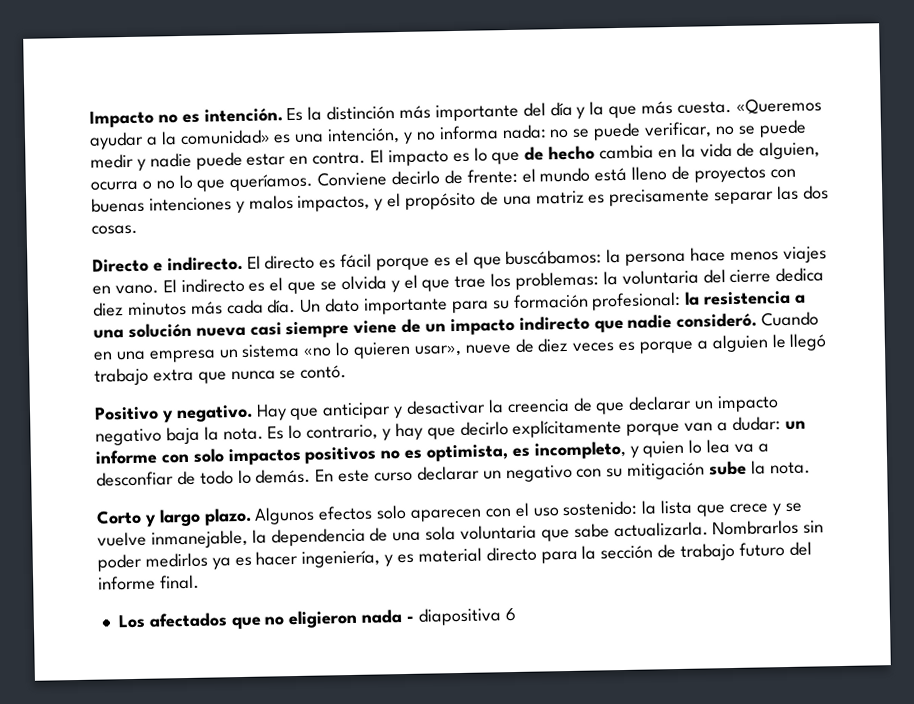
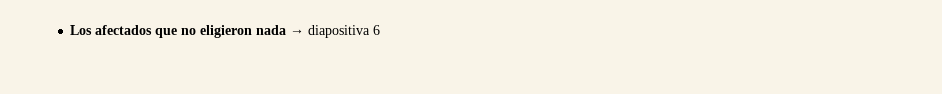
- Impacto no es intención. Es la distinción más importante del día y la que más cuesta. «Queremos ayudar a la comunidad» es una intención, y no informa nada: no se puede verificar, no se puede medir y nadie puede estar en contra. El impacto es lo que de hecho cambia en la vida de alguien, ocurra o no lo que queríamos. Conviene decirlo de frente: el mundo está lleno de proyectos con buenas intenciones y malos impactos, y el propósito de una matriz es precisamente separar las dos cosas.
- Directo e indirecto. El directo es fácil porque es el que buscábamos: la persona hace menos viajes en vano. El indirecto es el que se olvida y el que trae los problemas: la voluntaria del cierre dedica diez minutos más cada día. Un dato importante para su formación profesional: la resistencia a una solución nueva casi siempre viene de un impacto indirecto que nadie consideró. Cuando en una empresa un sistema «no lo quieren usar», nueve de diez veces es porque a alguien le llegó trabajo extra que nunca se contó.
- Positivo y negativo. Hay que anticipar y desactivar la creencia de que declarar un impacto negativo baja la nota. Es lo contrario, y hay que decirlo explícitamente porque van a dudar: un informe con solo impactos positivos no es optimista, es incompleto, y quien lo lea va a desconfiar de todo lo demás. En este curso declarar un negativo con su mitigación sube la nota.
- Corto y largo plazo. Algunos efectos solo aparecen con el uso sostenido: la lista que crece y se vuelve inmanejable, la dependencia de una sola voluntaria que sabe actualizarla. Nombrarlos sin poder medirlos ya es hacer ingeniería, y es material directo para la sección de trabajo futuro del informe final.
- Los afectados que no eligieron nada - diapositiva 6
+ Los afectados que no eligieron nada → diapositiva 6

